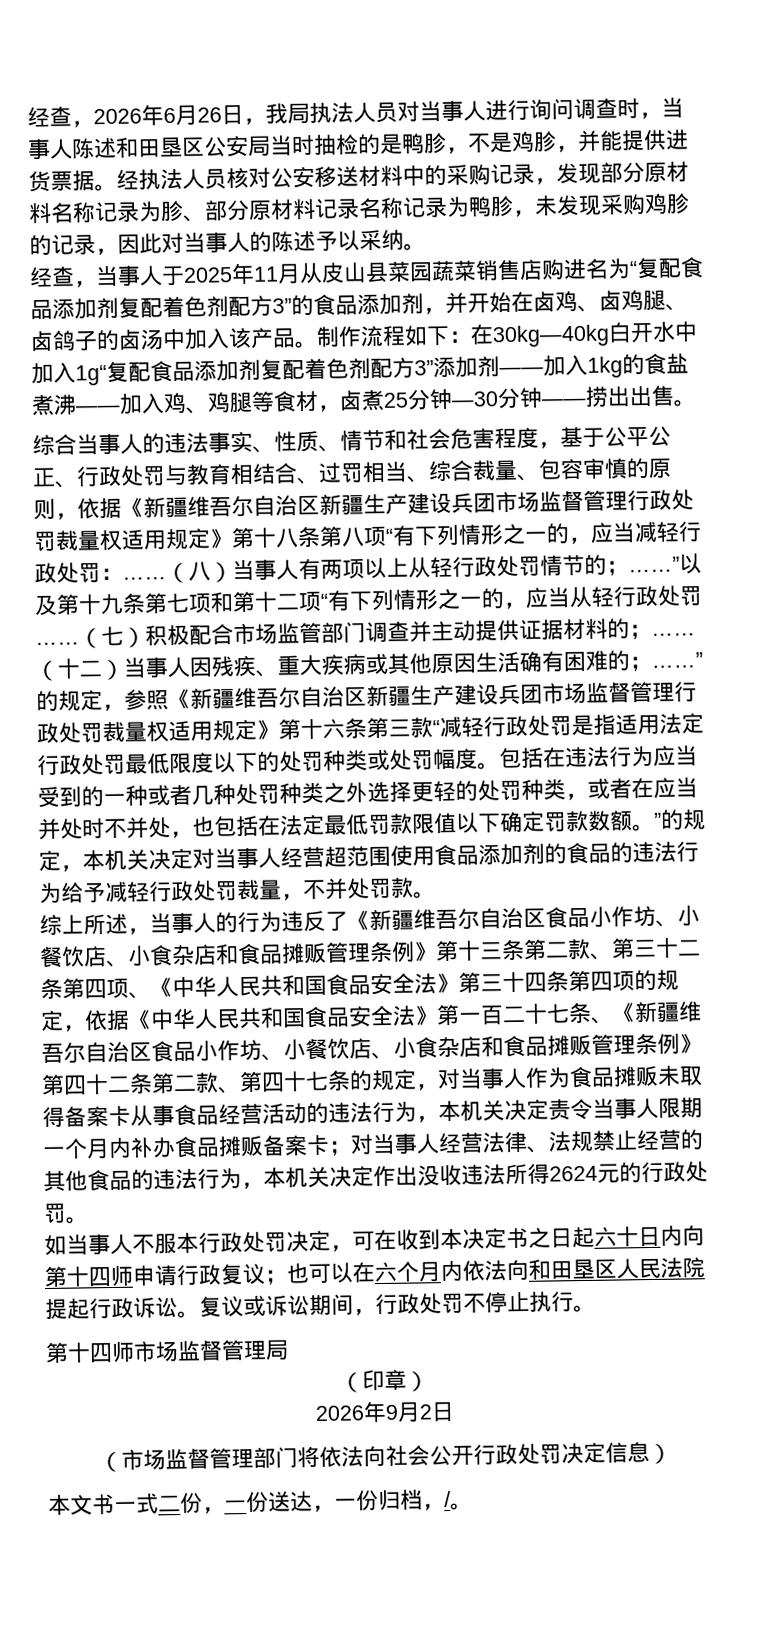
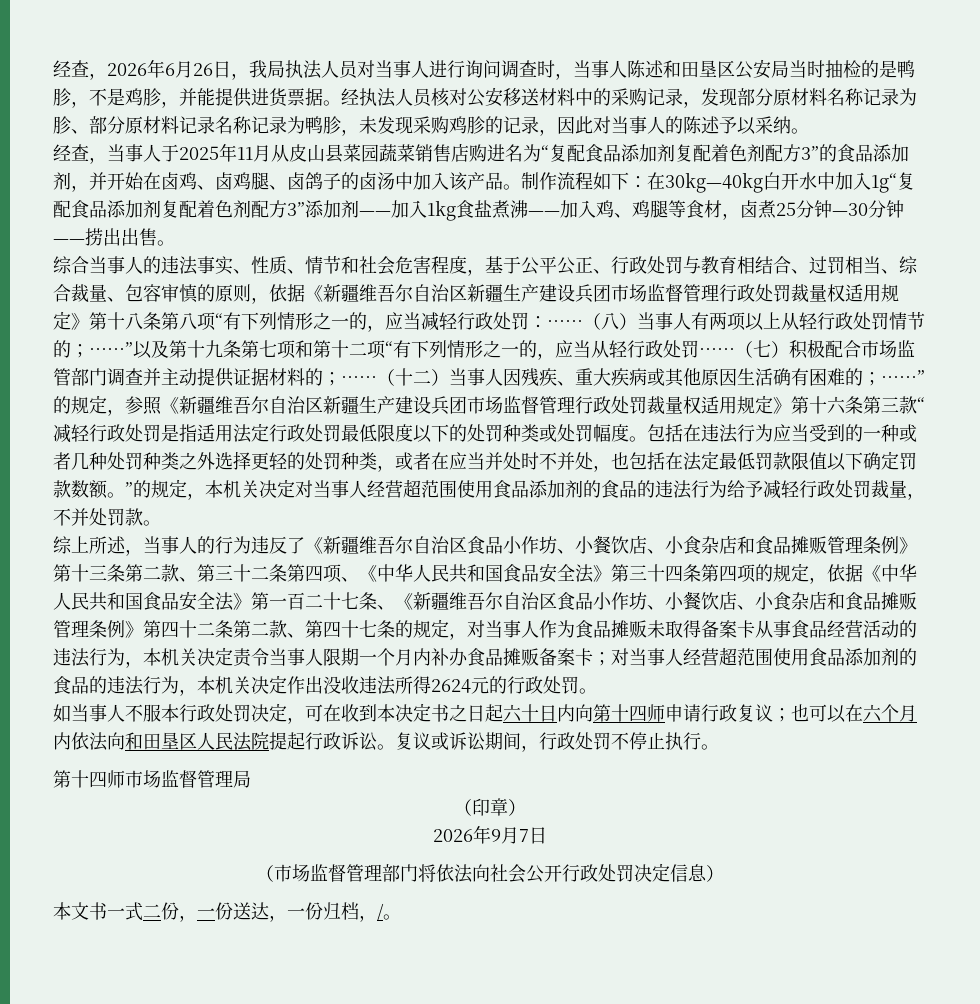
- 制作流程如下：在30kg—40kg白开水中加入1g“复配食品添加剂复配着色剂配方3”添加剂——加入1kg的食盐煮沸——加入鸡、鸡腿等食材，卤煮25分钟—30分钟——捞出出售。
+ 制作流程如下：在30kg—40kg白开水中加入1g“复配食品添加剂复配着色剂配方3”添加剂——加入1kg食盐煮沸——加入鸡、鸡腿等食材，卤煮25分钟—30分钟——捞出出售。
- 对当事人经营法律、法规禁止经营的其他食品的违法行为，本机关决定作出没收违法所得2624元的行政处罚。
+ 对当事人经营超范围使用食品添加剂的食品的违法行为，本机关决定作出没收违法所得2624元的行政处罚。
- 2026年9月2日
+ 2026年9月7日

